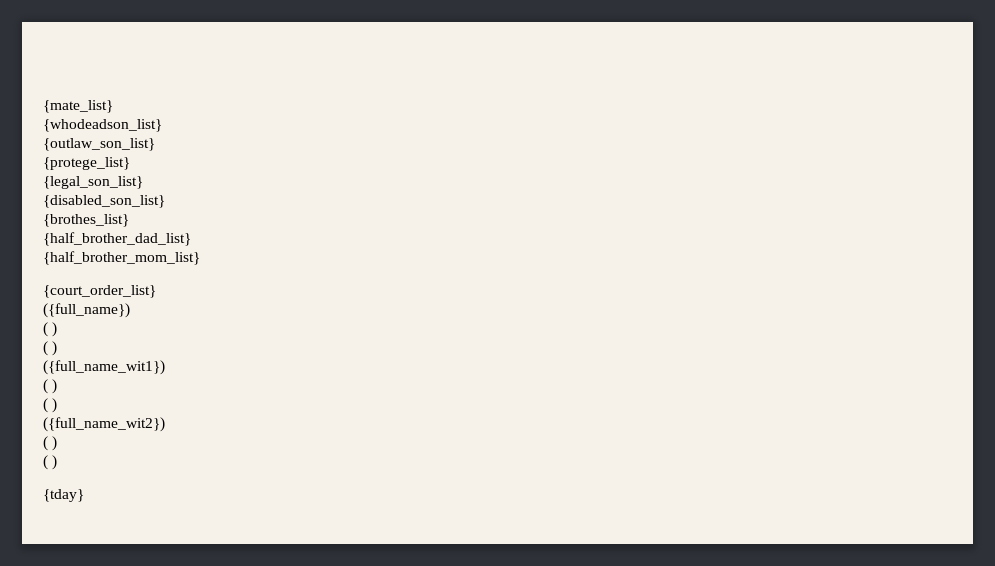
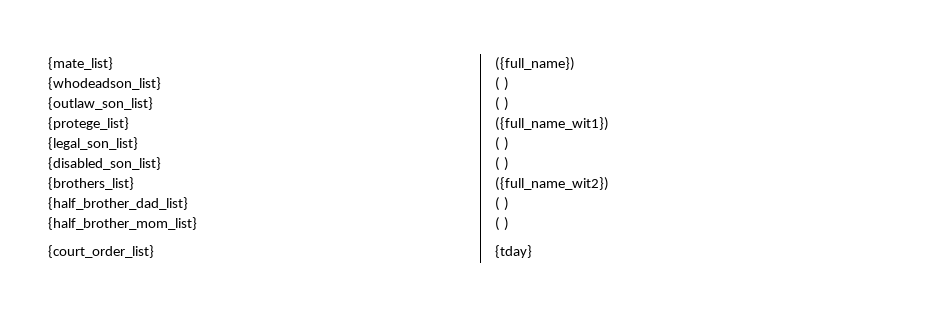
- {brothes_list}
+ {brothers_list}

